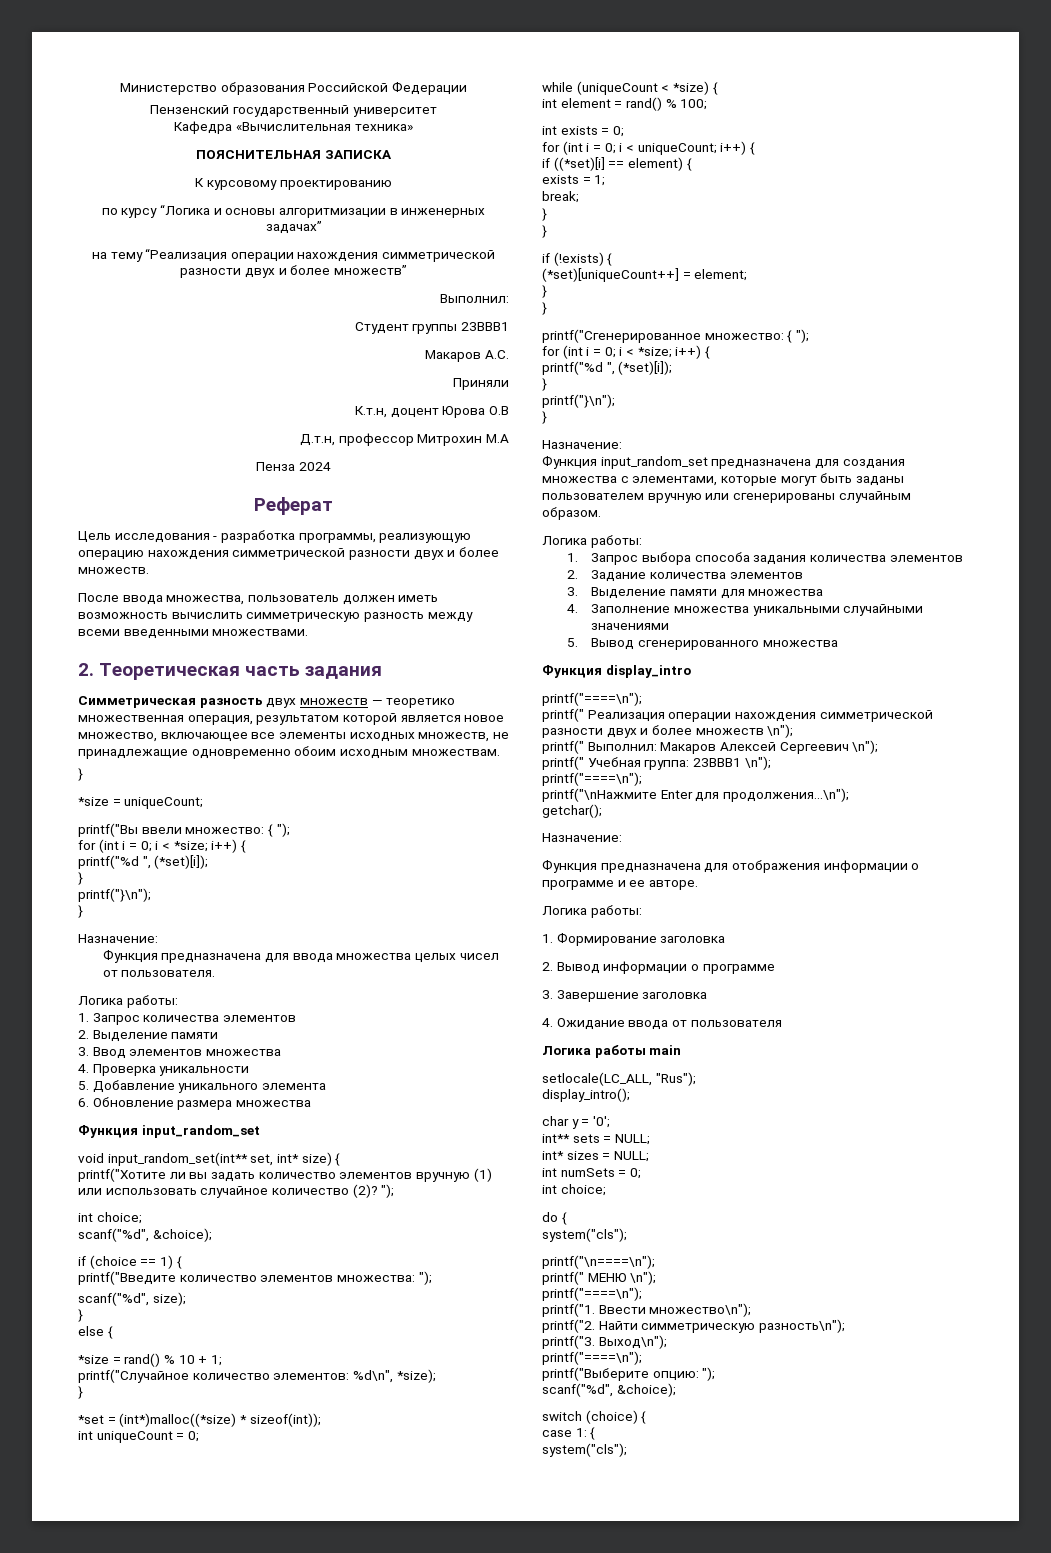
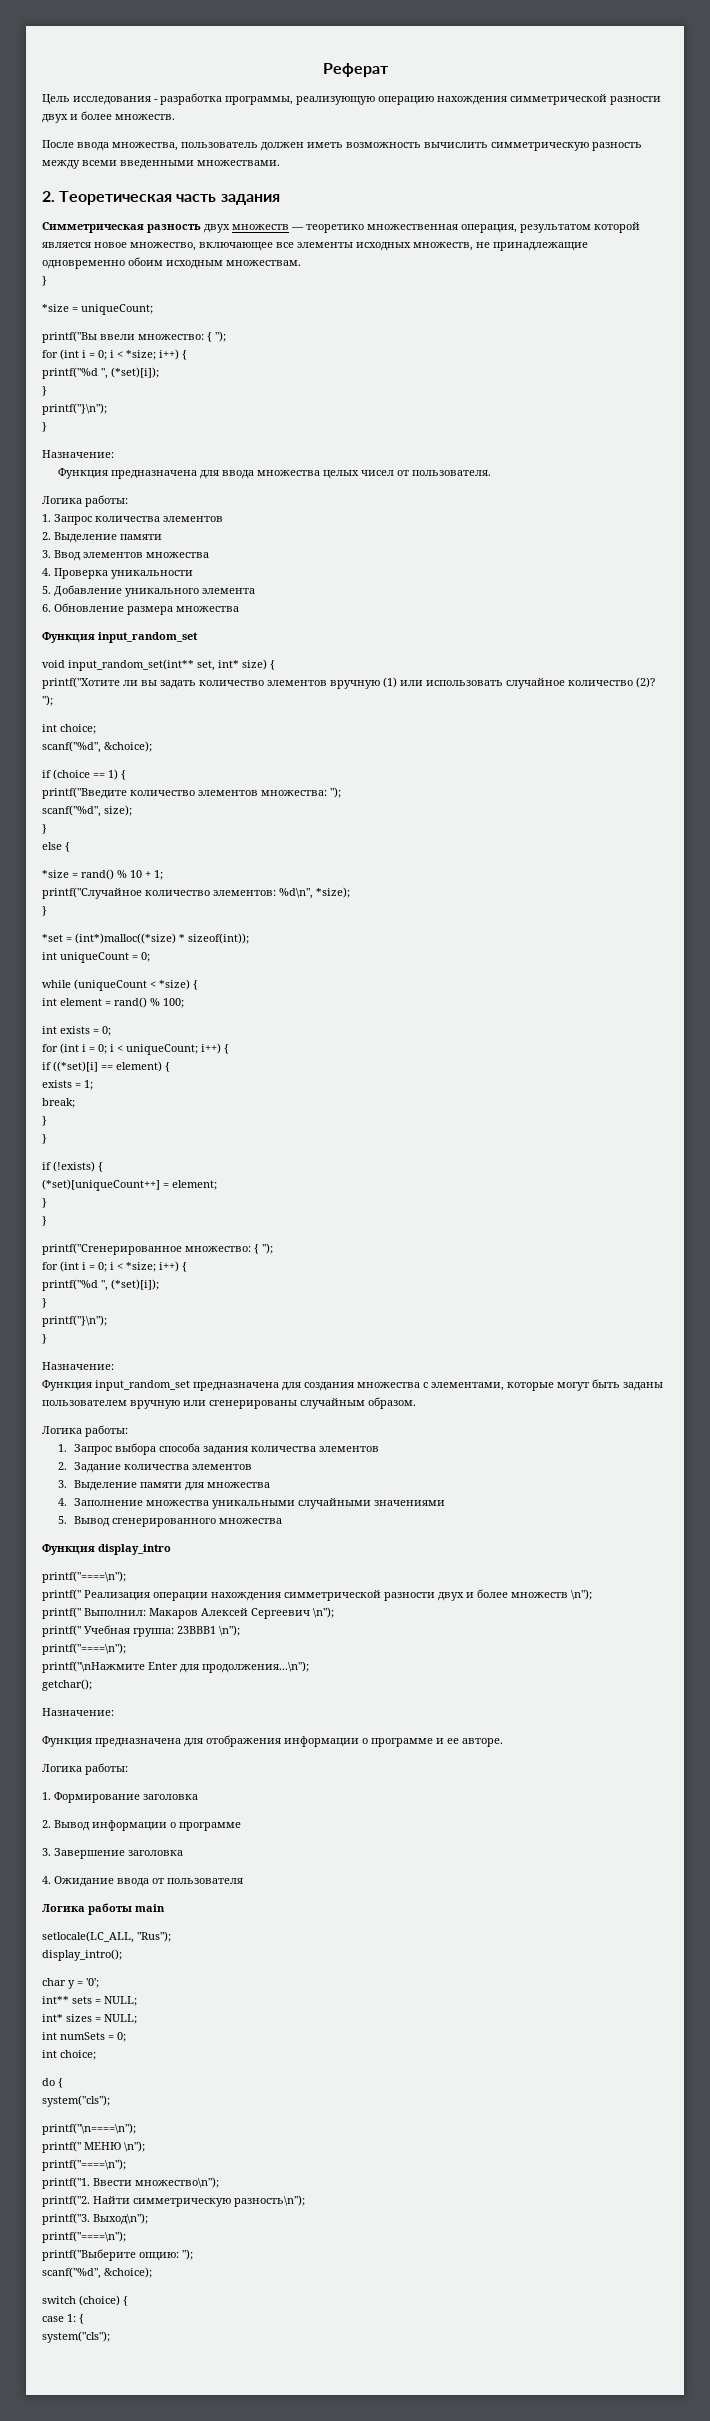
- Министерство образования Российской Федерации
- Пензенский государственный университет
- Кафедра «Вычислительная техника»
- ПОЯСНИТЕЛЬНАЯ ЗАПИСКА
- К курсовому проектированию
- по курсу “Логика и основы алгоритмизации в инженерных задачах”
- на тему “Реализация операции нахождения симметрической разности двух и более множеств”
- Выполнил:
- Студент группы 23ВВВ1
- Макаров А.С.
- Приняли
- К.т.н, доцент Юрова О.В
- Д.т.н, профессор Митрохин М.А
- Пенза 2024

